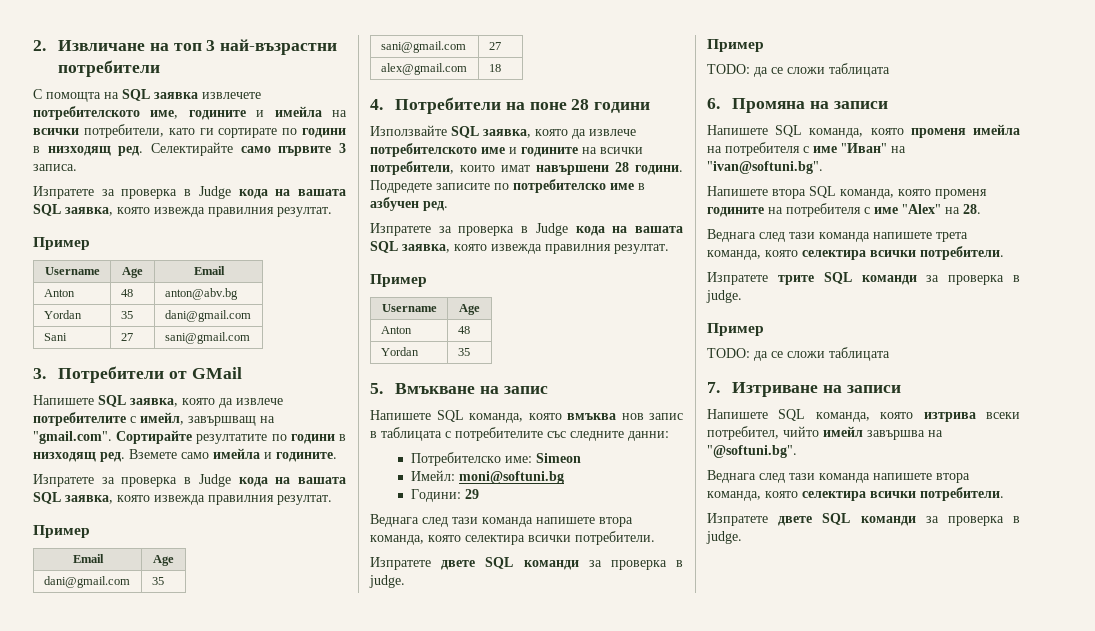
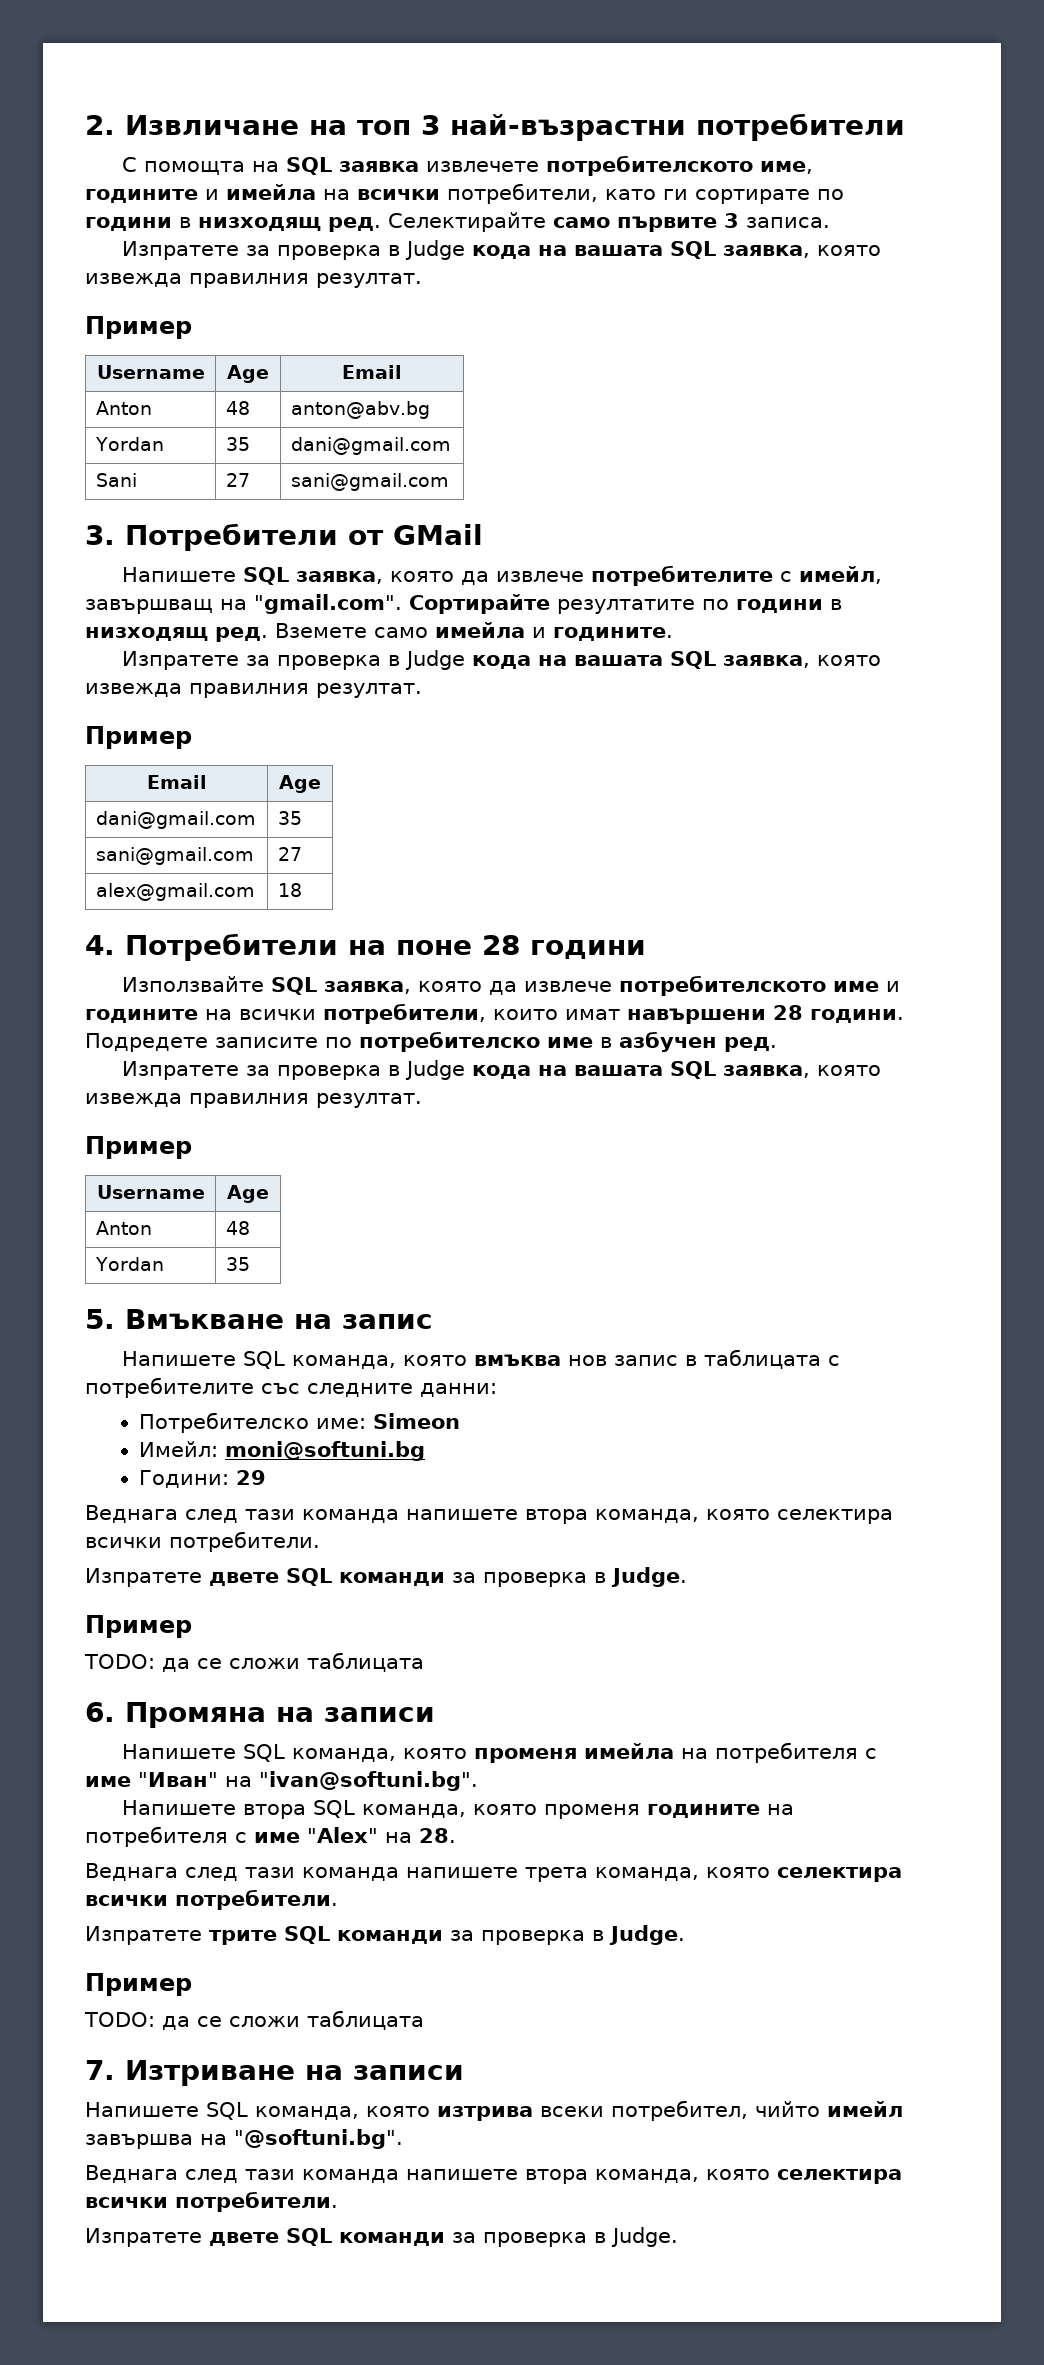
  Години: 29
  Веднага след тази команда напишете втора команда, която селектира всички потребители.
- Изпратете двете SQL команди за проверка в judge.
+ Изпратете двете SQL команди за проверка в Judge.
- Изпратете трите SQL команди за проверка в judge.
+ Изпратете трите SQL команди за проверка в Judge.
  Напишете SQL команда, която изтрива всеки потребител, чийто имейл завършва на "@softuni.bg".
  Веднага след тази команда напишете втора команда, която селектира всички потребители.
- Изпратете двете SQL команди за проверка в judge.
+ Изпратете двете SQL команди за проверка в Judge.

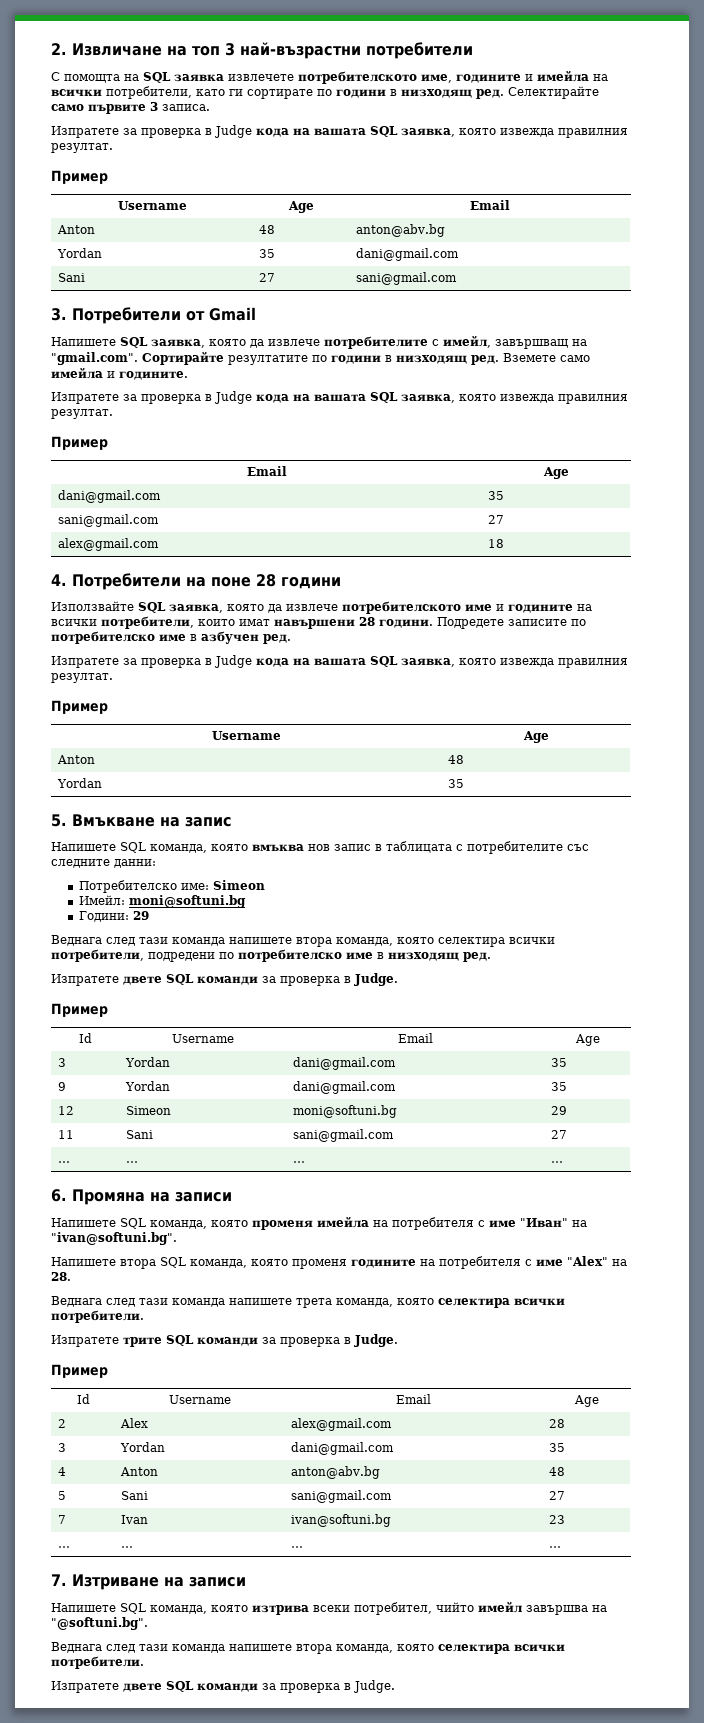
- 3. Потребители от GMail
+ 3. Потребители от Gmail
  Години: 29
- Веднага след тази команда напишете втора команда, която селектира всички потребители.
+ Веднага след тази команда напишете втора команда, която селектира всички потребители, подредени по потребителско име в низходящ ред.
  Изпратете двете SQL команди за проверка в Judge.
  Пример
- TODO: да се сложи таблицата
+ Id | Username | Email | Age
+ 3 | Yordan | dani@gmail.com | 35
+ 9 | Yordan | dani@gmail.com | 35
+ 12 | Simeon | moni@softuni.bg | 29
+ 11 | Sani | sani@gmail.com | 27
+ … | … | … | …
  Изпратете трите SQL команди за проверка в Judge.
  Пример
- TODO: да се сложи таблицата
+ Id | Username | Email | Age
+ 2 | Alex | alex@gmail.com | 28
+ 3 | Yordan | dani@gmail.com | 35
+ 4 | Anton | anton@abv.bg | 48
+ 5 | Sani | sani@gmail.com | 27
+ 7 | Ivan | ivan@softuni.bg | 23
+ … | … | … | …

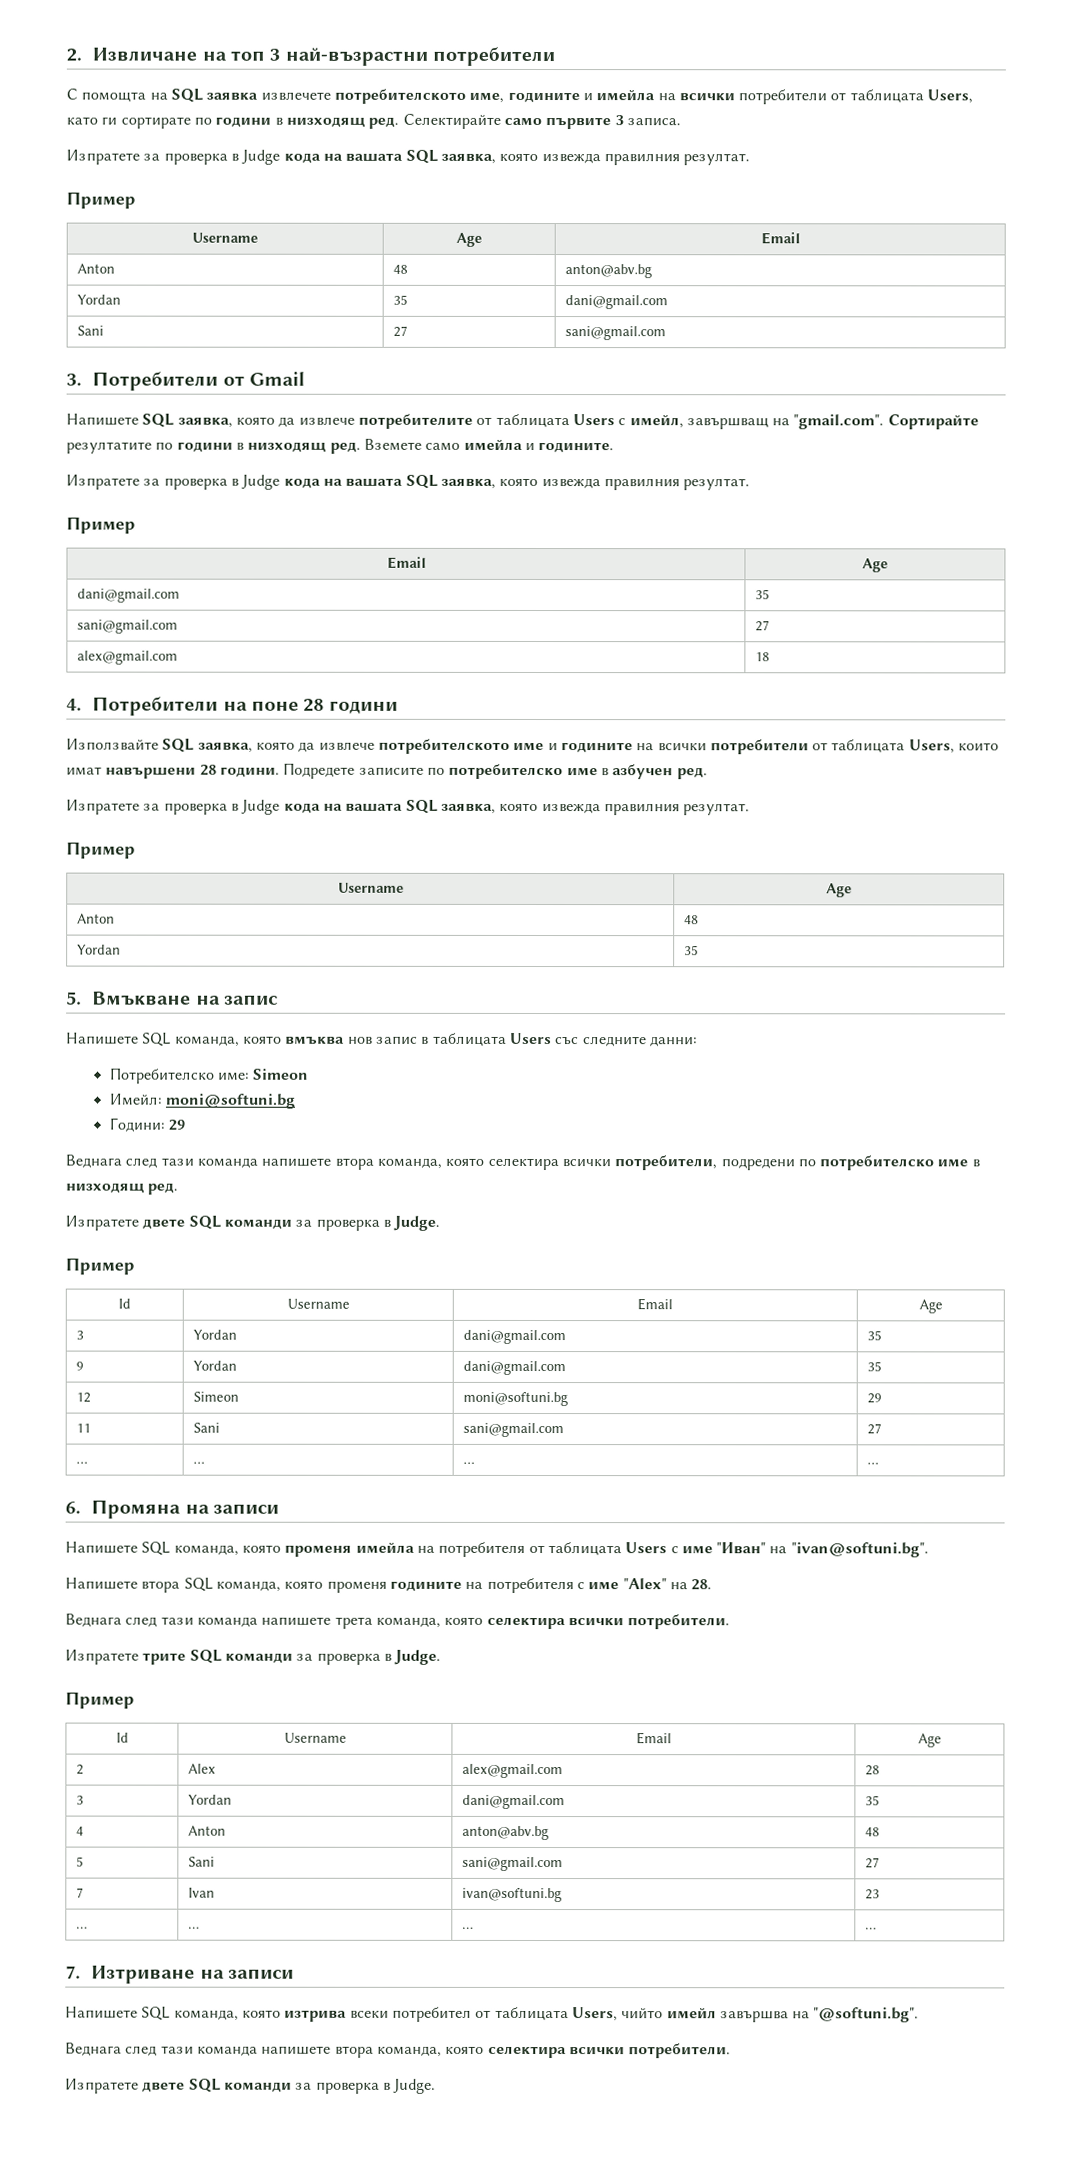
- С помощта на SQL заявка извлечете потребителското име, годините и имейла на всички потребители, като ги сортирате по години в низходящ ред.
+ С помощта на SQL заявка извлечете потребителското име, годините и имейла на всички потребители от таблицата Users, като ги сортирате по години в низходящ ред.
- Напишете SQL заявка, която да извлече потребителите с имейл, завършващ на "gmail.com". Сортирайте резултатите по години в низходящ ред.
+ Напишете SQL заявка, която да извлече потребителите от таблицата Users с имейл, завършващ на "gmail.com". Сортирайте резултатите по години в низходящ ред.
- Използвайте SQL заявка, която да извлече потребителското име и годините на всички потребители, които имат навършени 28 години.
+ Използвайте SQL заявка, която да извлече потребителското име и годините на всички потребители от таблицата Users, които имат навършени 28 години.
- Напишете SQL команда, която вмъква нов запис в таблицата с потребителите със следните данни:
+ Напишете SQL команда, която вмъква нов запис в таблицата Users със следните данни:
- Напишете SQL команда, която променя имейла на потребителя с име "Иван" на "ivan@softuni.bg".
+ Напишете SQL команда, която променя имейла на потребителя от таблицата Users с име "Иван" на "ivan@softuni.bg".
- Напишете SQL команда, която изтрива всеки потребител, чийто имейл завършва на "@softuni.bg".
+ Напишете SQL команда, която изтрива всеки потребител от таблицата Users, чийто имейл завършва на "@softuni.bg".

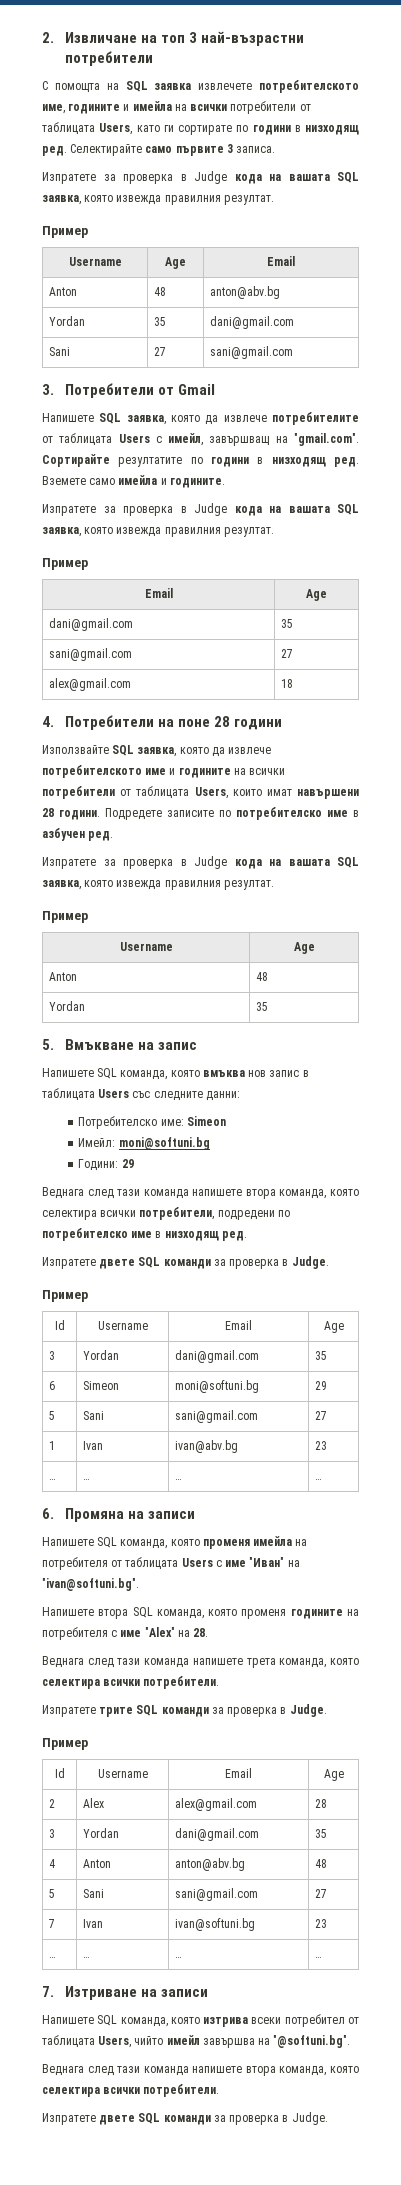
- 9 | Yordan | dani@gmail.com | 35
- 12 | Simeon | moni@softuni.bg | 29
- 11 | Sani | sani@gmail.com | 27
+ 6 | Simeon | moni@softuni.bg | 29
+ 5 | Sani | sani@gmail.com | 27
+ 1 | Ivan | ivan@abv.bg | 23

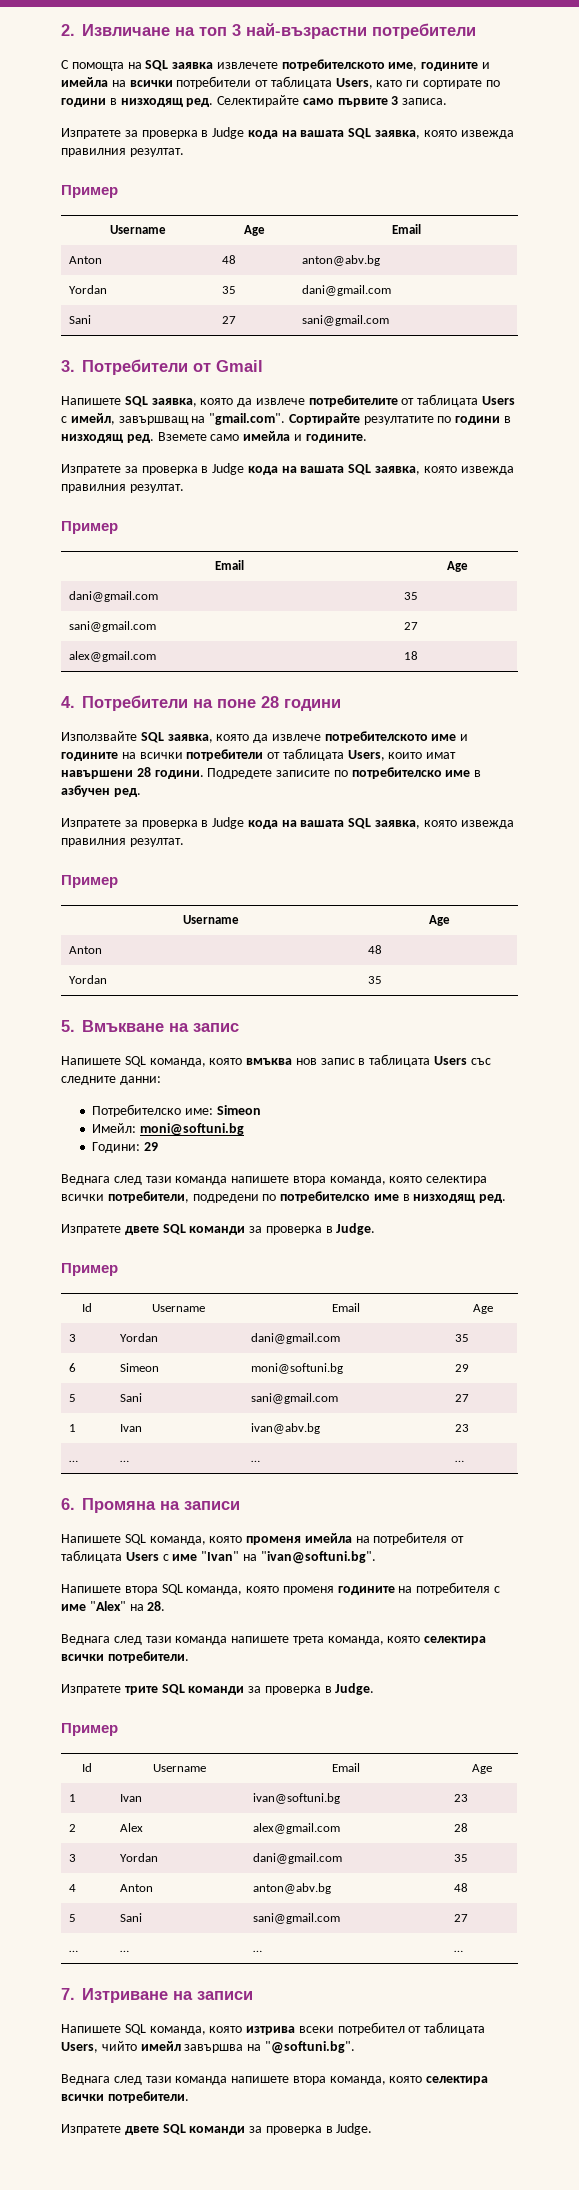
- Напишете SQL команда, която променя имейла на потребителя от таблицата Users с име "Иван" на "ivan@softuni.bg".
+ Напишете SQL команда, която променя имейла на потребителя от таблицата Users с име "Ivan" на "ivan@softuni.bg".
+ 1 | Ivan | ivan@softuni.bg | 23
- 7 | Ivan | ivan@softuni.bg | 23

